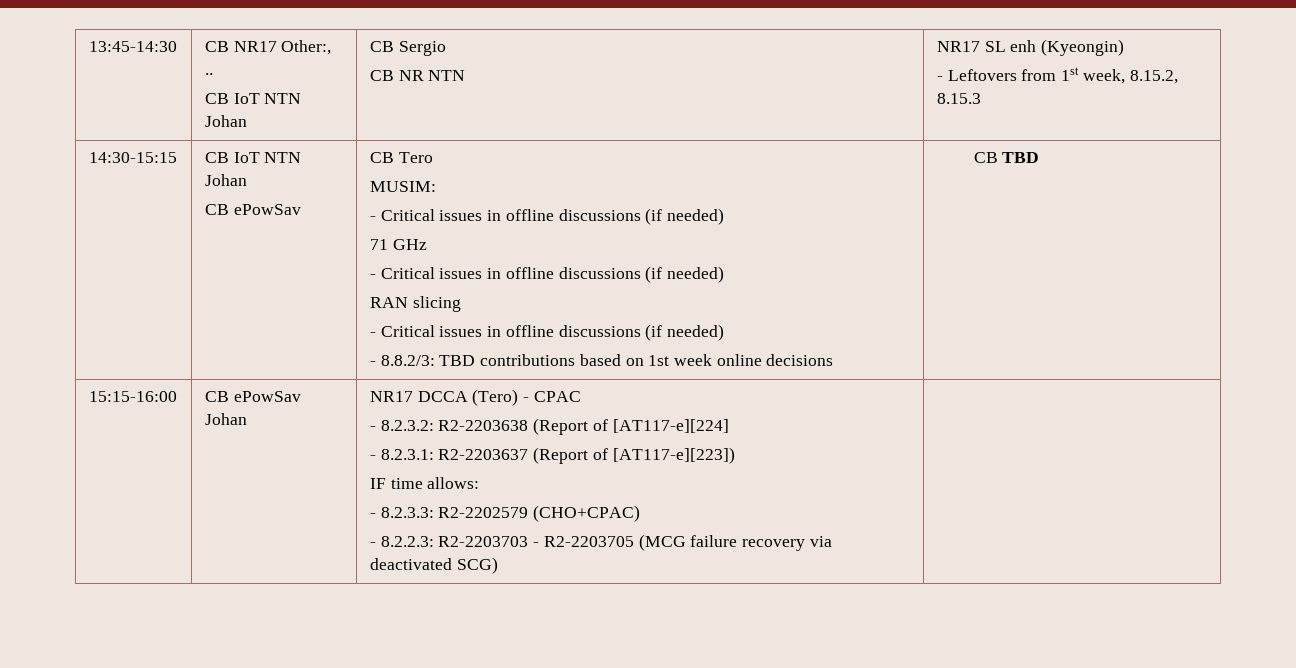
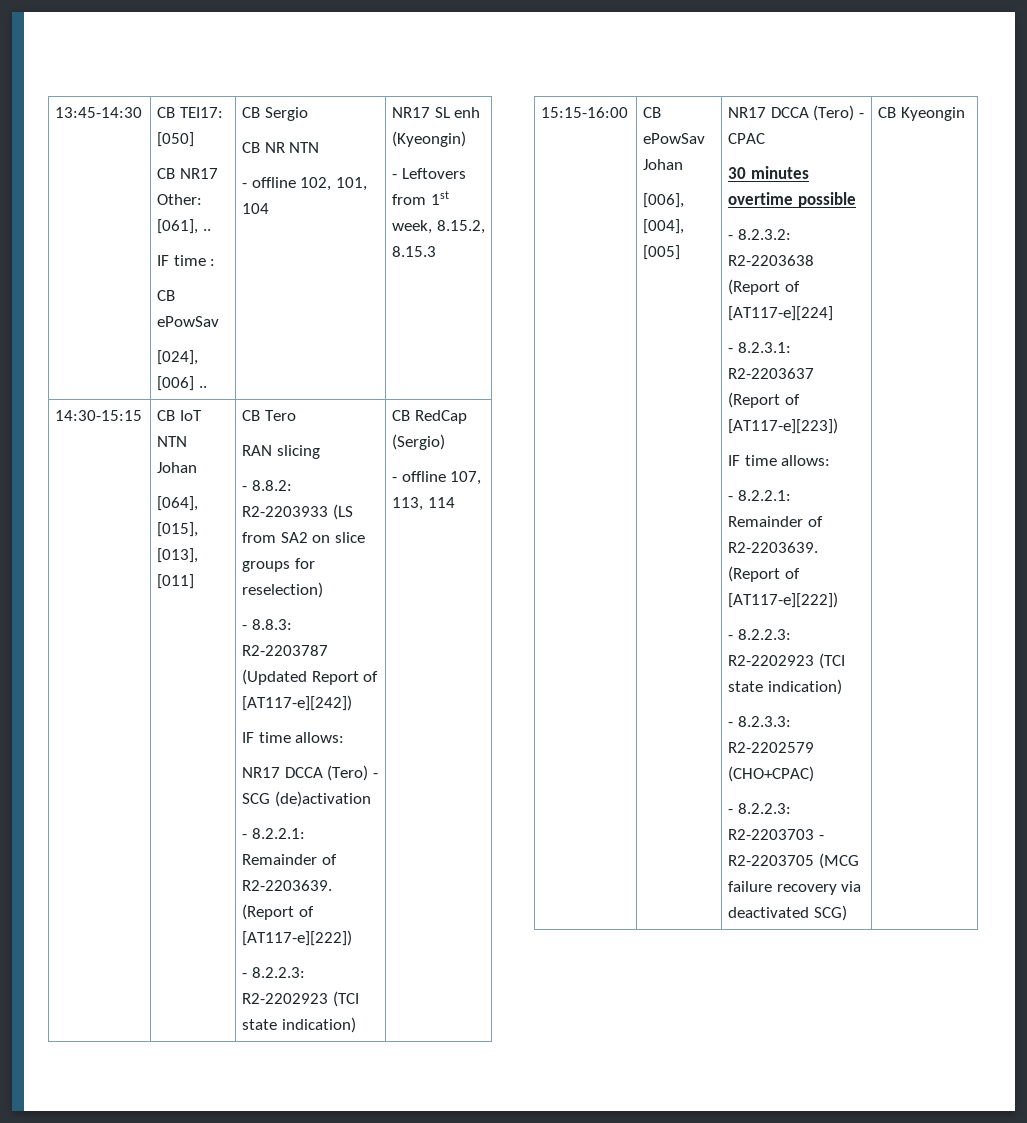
- 13:45-14:30 | CB NR17 Other:, ..
- CB IoT NTN Johan | CB Sergio
- CB NR NTN | NR17 SL enh (Kyeongin)
+ 13:45-14:30 | CB TEI17: [050]
+ CB NR17 Other: [061], ..
+ IF time :
+ CB ePowSav
+ [024], [006] .. | CB Sergio
+ CB NR NTN
+ - offline 102, 101, 104 | NR17 SL enh (Kyeongin)
- CB ePowSav | CB Tero
- MUSIM:
- - Critical issues in offline discussions (if needed)
- 71 GHz
- - Critical issues in offline discussions (if needed)
+ [064], [015], [013], [011] | CB Tero
  RAN slicing
- - Critical issues in offline discussions (if needed)
- - 8.8.2/3: TBD contributions based on 1st week online decisions | CB TBD
+ - 8.8.2: R2-2203933 (LS from SA2 on slice groups for reselection)
+ - 8.8.3: R2-2203787 (Updated Report of [AT117-e][242])
+ IF time allows:
+ NR17 DCCA (Tero) - SCG (de)activation
+ - 8.2.2.1: Remainder of R2-2203639. (Report of [AT117-e][222])
+ - 8.2.2.3: R2-2202923 (TCI state indication) | CB RedCap (Sergio)
+ - offline 107, 113, 114
+ [006], [004], [005]
+ 30 minutes overtime possible
  - 8.2.3.1: R2-2203637 (Report of [AT117-e][223])
  IF time allows:
+ - 8.2.2.1: Remainder of R2-2203639. (Report of [AT117-e][222])
+ - 8.2.2.3: R2-2202923 (TCI state indication)
+ CB Kyeongin

